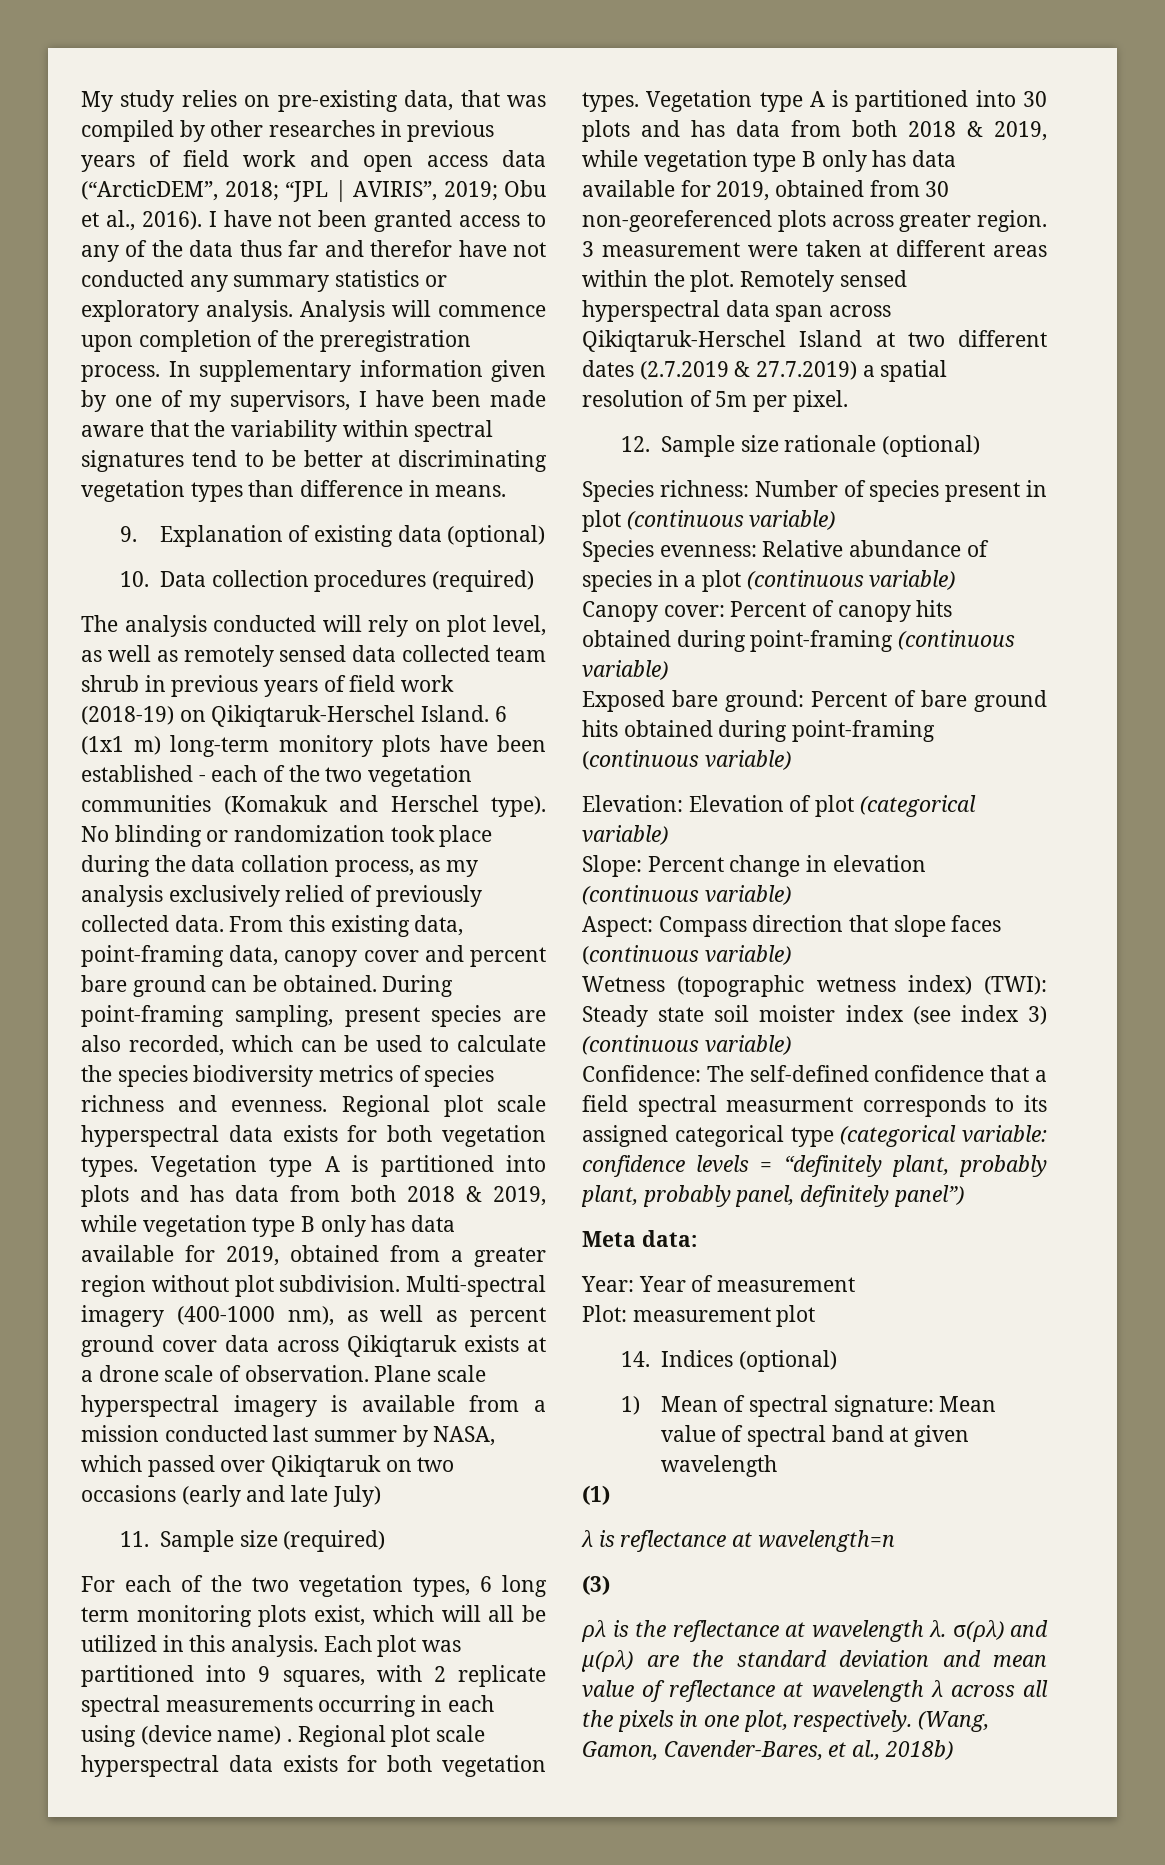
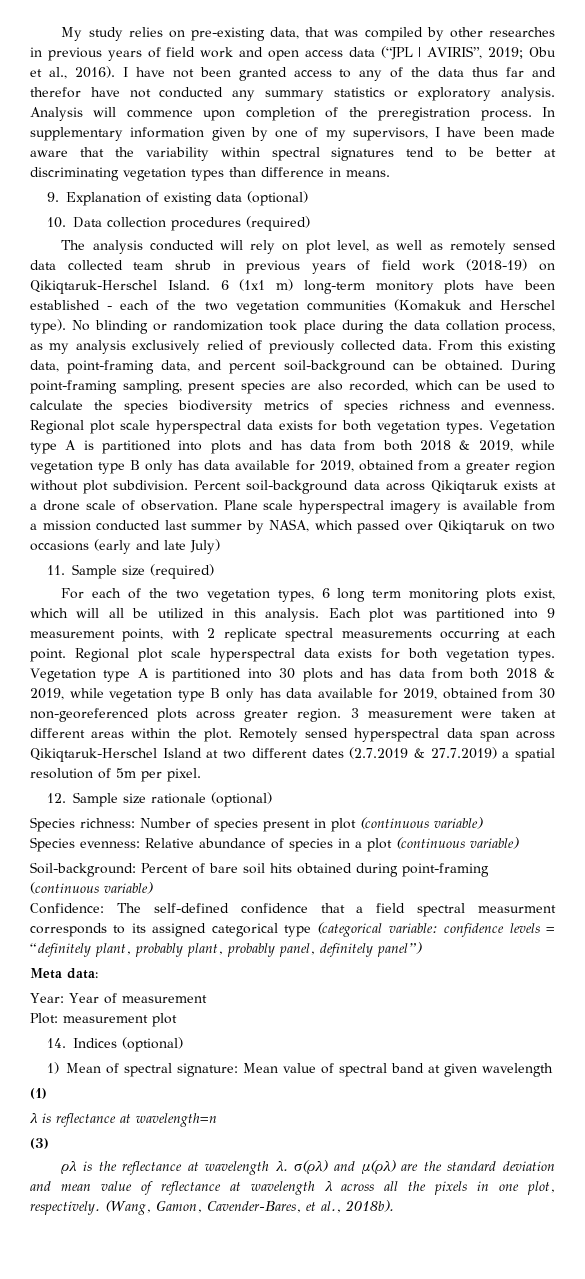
- My study relies on pre-existing data, that was compiled by other researches in previous years of field work and open access data (“ArcticDEM”, 2018; “JPL | AVIRIS”, 2019; Obu et al., 2016).
+ My study relies on pre-existing data, that was compiled by other researches in previous years of field work and open access data (“JPL | AVIRIS”, 2019; Obu et al., 2016).
- From this existing data, point-framing data, canopy cover and percent bare ground can be obtained.
+ From this existing data, point-framing data, and percent soil-background can be obtained.
- Multi-spectral imagery (400-1000 nm), as well as percent ground cover data across Qikiqtaruk exists at a drone scale of observation.
+ Percent soil-background data across Qikiqtaruk exists at a drone scale of observation.
- Each plot was partitioned into 9 squares, with 2 replicate spectral measurements occurring in each using (device name) .
+ Each plot was partitioned into 9 measurement points, with 2 replicate spectral measurements occurring at each point.
- Canopy cover: Percent of canopy hits obtained during point-framing (continuous variable)
- Exposed bare ground: Percent of bare ground hits obtained during point-framing (continuous variable)
- Elevation: Elevation of plot (categorical variable)
- Slope: Percent change in elevation (continuous variable)
- Aspect: Compass direction that slope faces (continuous variable)
- Wetness (topographic wetness index) (TWI): Steady state soil moister index (see index 3) (continuous variable)
+ Soil-background: Percent of bare soil hits obtained during point-framing (continuous variable)
- (Wang, Gamon, Cavender-Bares, et al., 2018b)
+ (Wang, Gamon, Cavender-Bares, et al., 2018b).

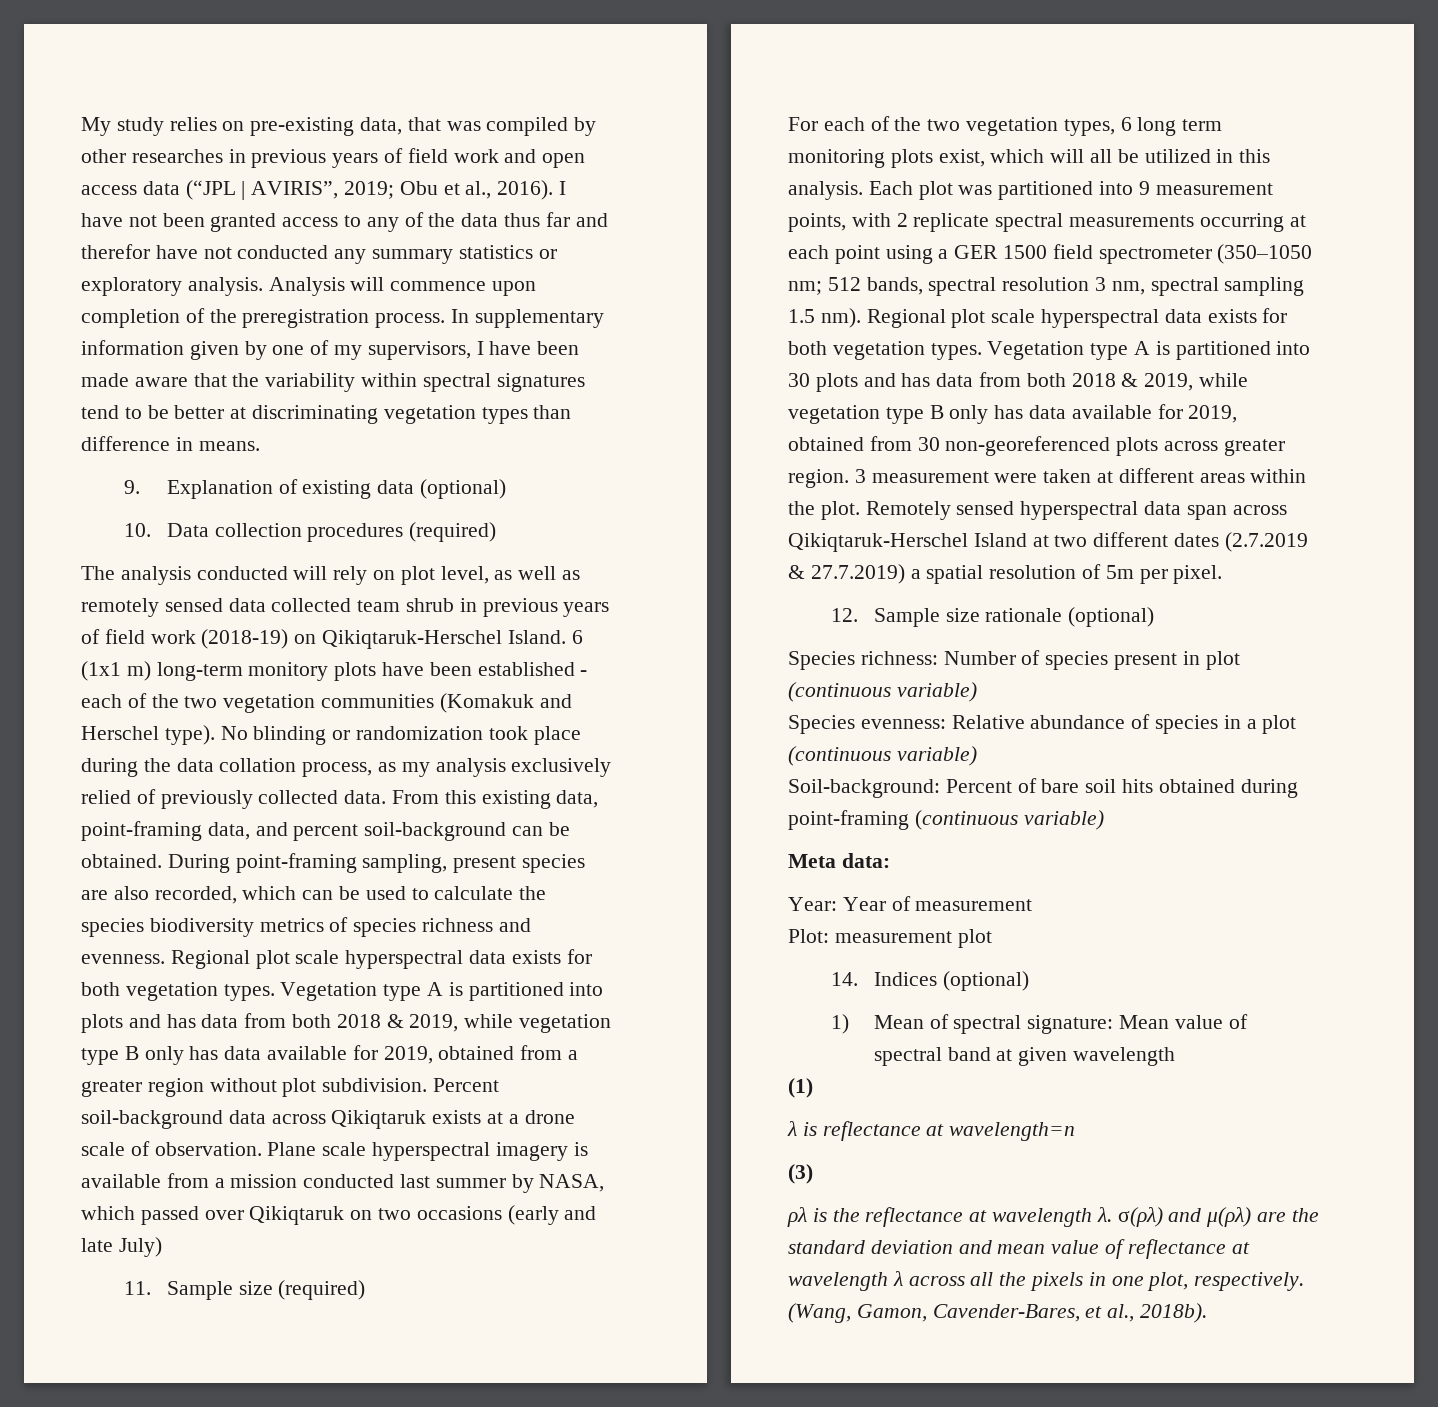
- Each plot was partitioned into 9 measurement points, with 2 replicate spectral measurements occurring at each point.
+ Each plot was partitioned into 9 measurement points, with 2 replicate spectral measurements occurring at each point using a GER 1500 field spectrometer (350–1050 nm; 512 bands, spectral resolution 3 nm, spectral sampling 1.5 nm).
- Confidence: The self-defined confidence that a field spectral measurment corresponds to its assigned categorical type (categorical variable: confidence levels = “definitely plant, probably plant, probably panel, definitely panel”)

